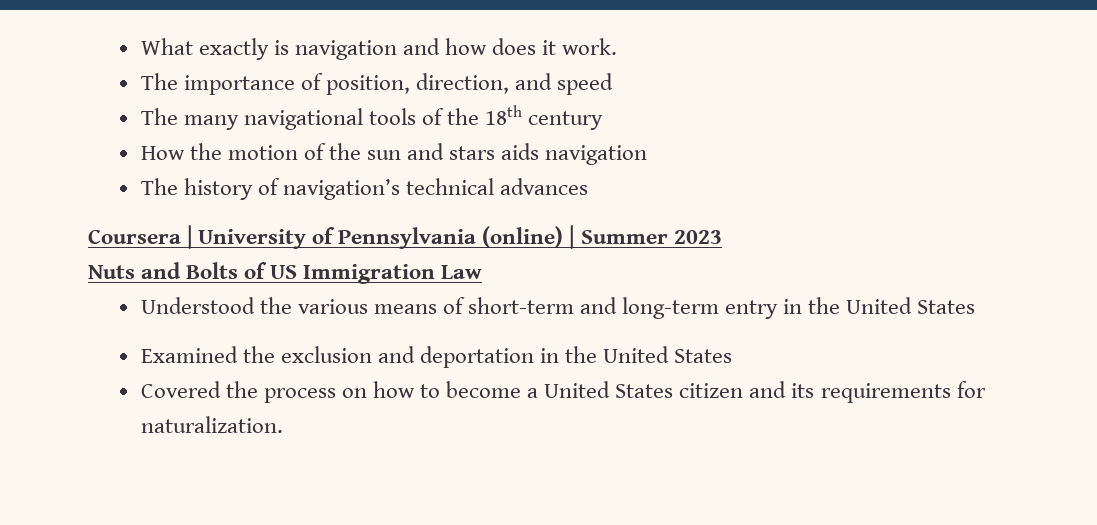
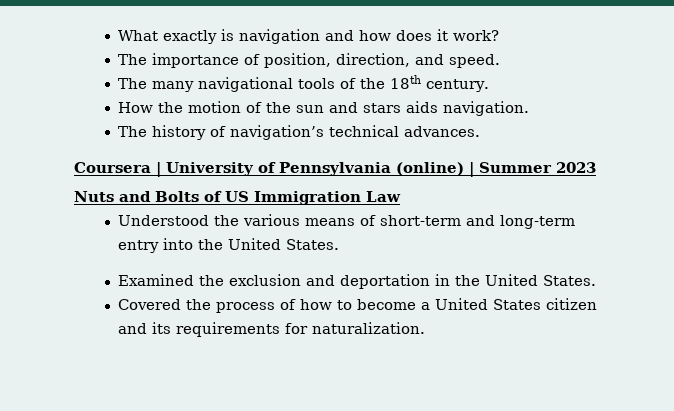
- What exactly is navigation and how does it work.
+ What exactly is navigation and how does it work?
- The importance of position, direction, and speed
+ The importance of position, direction, and speed.
- The many navigational tools of the 18th century
+ The many navigational tools of the 18th century.
- How the motion of the sun and stars aids navigation
+ How the motion of the sun and stars aids navigation.
- The history of navigation’s technical advances
+ The history of navigation’s technical advances.
- Understood the various means of short-term and long-term entry in the United States
+ Understood the various means of short-term and long-term entry into the United States.
- Examined the exclusion and deportation in the United States
+ Examined the exclusion and deportation in the United States.
- Covered the process on how to become a United States citizen and its requirements for naturalization.
+ Covered the process of how to become a United States citizen and its requirements for naturalization.

